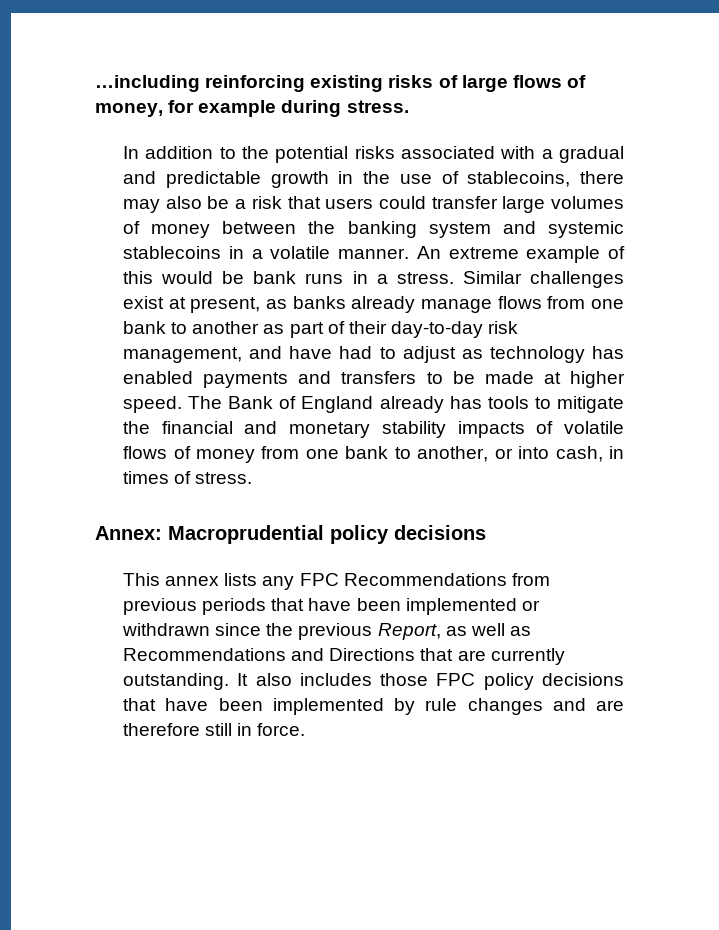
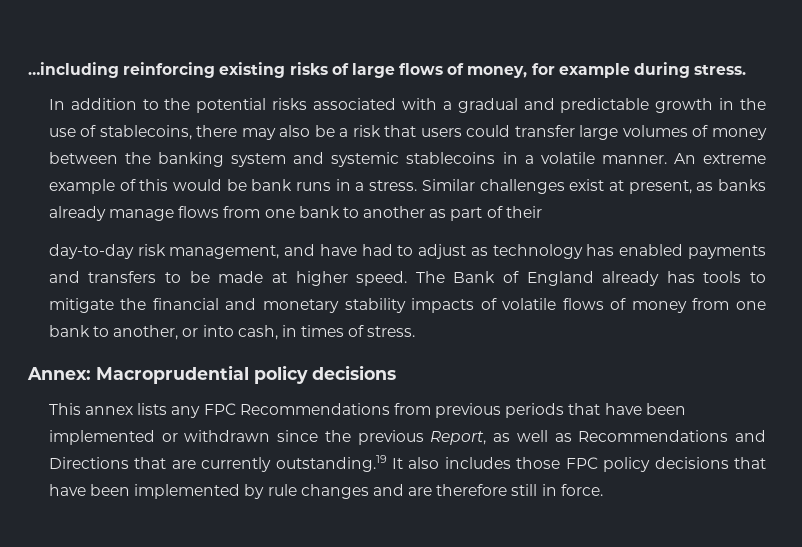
- Similar challenges exist at present, as banks already manage flows from one bank to another as part of their day-to-day risk management, and have had to adjust as technology has enabled payments and transfers to be made at higher speed.
+ Similar challenges exist at present, as banks already manage flows from one bank to another as part of their
+ day-to-day risk management, and have had to adjust as technology has enabled payments and transfers to be made at higher speed.
- This annex lists any FPC Recommendations from previous periods that have been implemented or withdrawn since the previous Report, as well as Recommendations and Directions that are currently outstanding. It also includes those FPC policy decisions that have been implemented by rule changes and are therefore still in force.
+ This annex lists any FPC Recommendations from previous periods that have been implemented or withdrawn since the previous Report, as well as Recommendations and Directions that are currently outstanding.19 It also includes those FPC policy decisions that have been implemented by rule changes and are therefore still in force.

